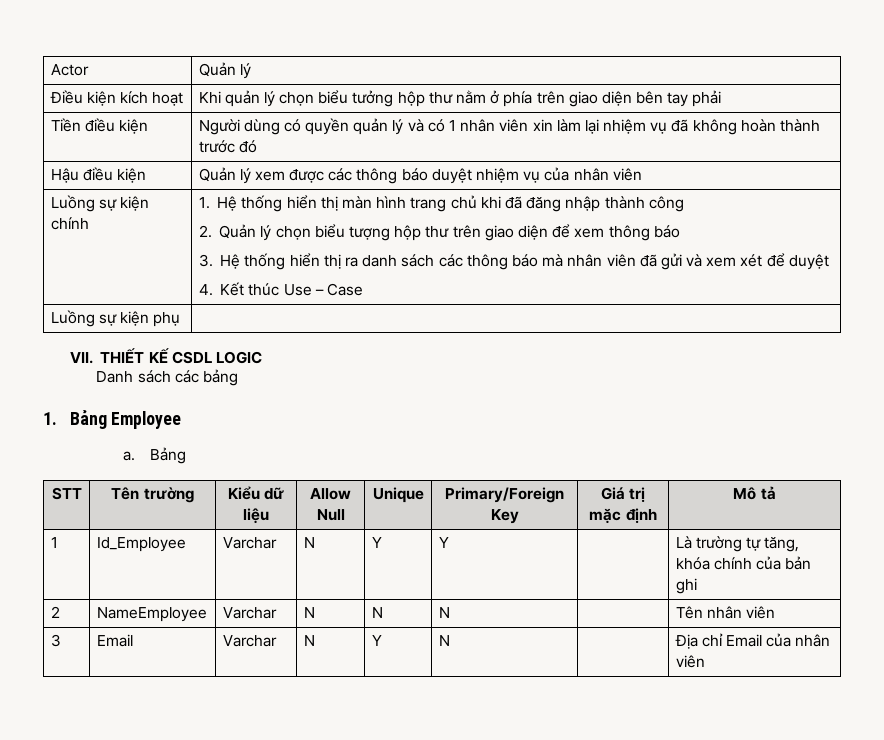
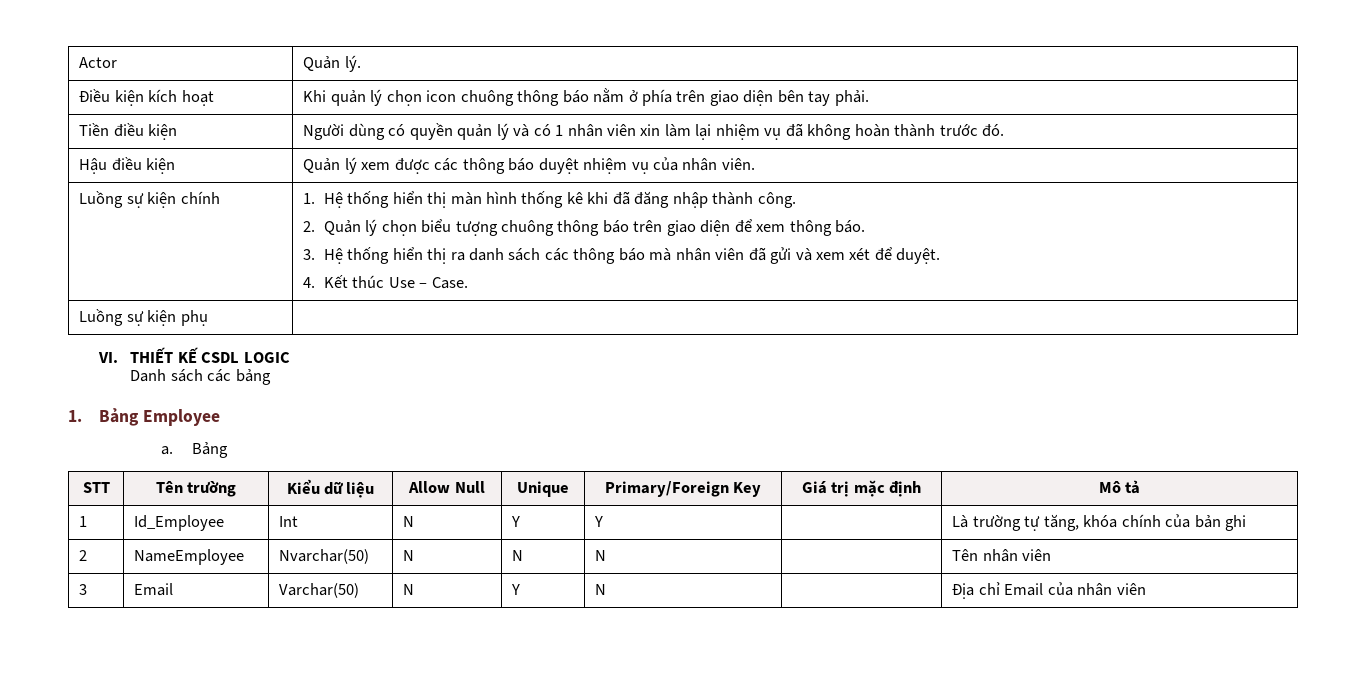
- Actor | Quản lý
+ Actor | Quản lý.
- Điều kiện kích hoạt | Khi quản lý chọn biểu tưởng hộp thư nằm ở phía trên giao diện bên tay phải
+ Điều kiện kích hoạt | Khi quản lý chọn icon chuông thông báo nằm ở phía trên giao diện bên tay phải.
- Tiền điều kiện | Người dùng có quyền quản lý và có 1 nhân viên xin làm lại nhiệm vụ đã không hoàn thành trước đó
+ Tiền điều kiện | Người dùng có quyền quản lý và có 1 nhân viên xin làm lại nhiệm vụ đã không hoàn thành trước đó.
- Hậu điều kiện | Quản lý xem được các thông báo duyệt nhiệm vụ của nhân viên
+ Hậu điều kiện | Quản lý xem được các thông báo duyệt nhiệm vụ của nhân viên.
- 1. Hệ thống hiển thị màn hình trang chủ khi đã đăng nhập thành công
+ 1. Hệ thống hiển thị màn hình thống kê khi đã đăng nhập thành công.
- 2. Quản lý chọn biểu tượng hộp thư trên giao diện để xem thông báo
+ 2. Quản lý chọn biểu tượng chuông thông báo trên giao diện để xem thông báo.
- 3. Hệ thống hiển thị ra danh sách các thông báo mà nhân viên đã gửi và xem xét để duyệt
+ 3. Hệ thống hiển thị ra danh sách các thông báo mà nhân viên đã gửi và xem xét để duyệt.
- 4. Kết thúc Use – Case
+ 4. Kết thúc Use – Case.
- VII. THIẾT KẾ CSDL LOGIC
+ VI. THIẾT KẾ CSDL LOGIC
- 1 | Id_Employee | Varchar | N | Y | Y | | Là trường tự tăng, khóa chính của bản ghi
+ 1 | Id_Employee | Int | N | Y | Y | | Là trường tự tăng, khóa chính của bản ghi
- 2 | NameEmployee | Varchar | N | N | N | | Tên nhân viên
+ 2 | NameEmployee | Nvarchar(50) | N | N | N | | Tên nhân viên
- 3 | Email | Varchar | N | Y | N | | Địa chỉ Email của nhân viên
+ 3 | Email | Varchar(50) | N | Y | N | | Địa chỉ Email của nhân viên

